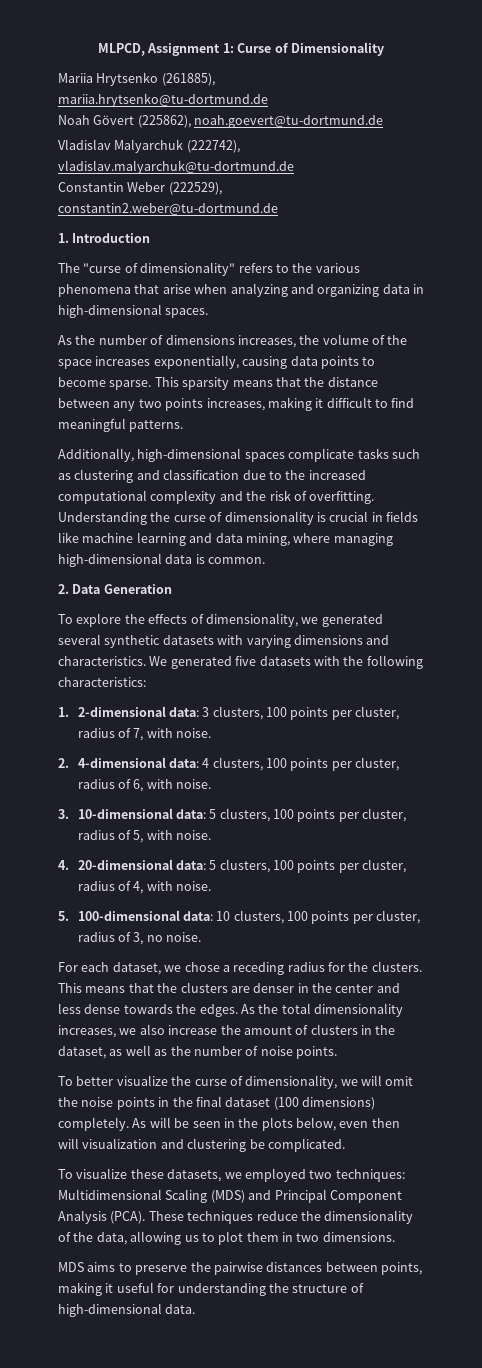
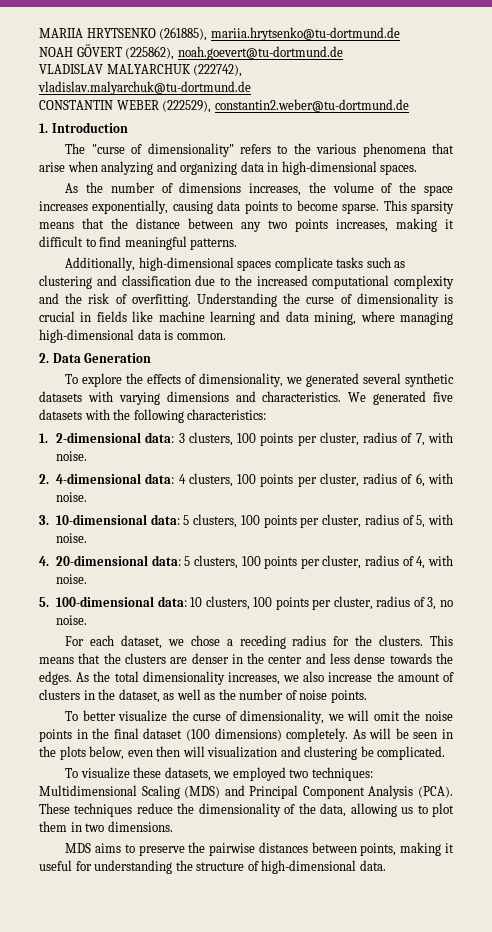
- MLPCD, Assignment 1: Curse of Dimensionality
- Mariia Hrytsenko (261885), mariia.hrytsenko@tu-dortmund.de
+ MARIIA HRYTSENKO (261885), mariia.hrytsenko@tu-dortmund.de
- Noah Gövert (225862), noah.goevert@tu-dortmund.de
+ NOAH GÖVERT (225862), noah.goevert@tu-dortmund.de
- Vladislav Malyarchuk (222742), vladislav.malyarchuk@tu-dortmund.de
+ VLADISLAV MALYARCHUK (222742), vladislav.malyarchuk@tu-dortmund.de
- Constantin Weber (222529), constantin2.weber@tu-dortmund.de
+ CONSTANTIN WEBER (222529), constantin2.weber@tu-dortmund.de

